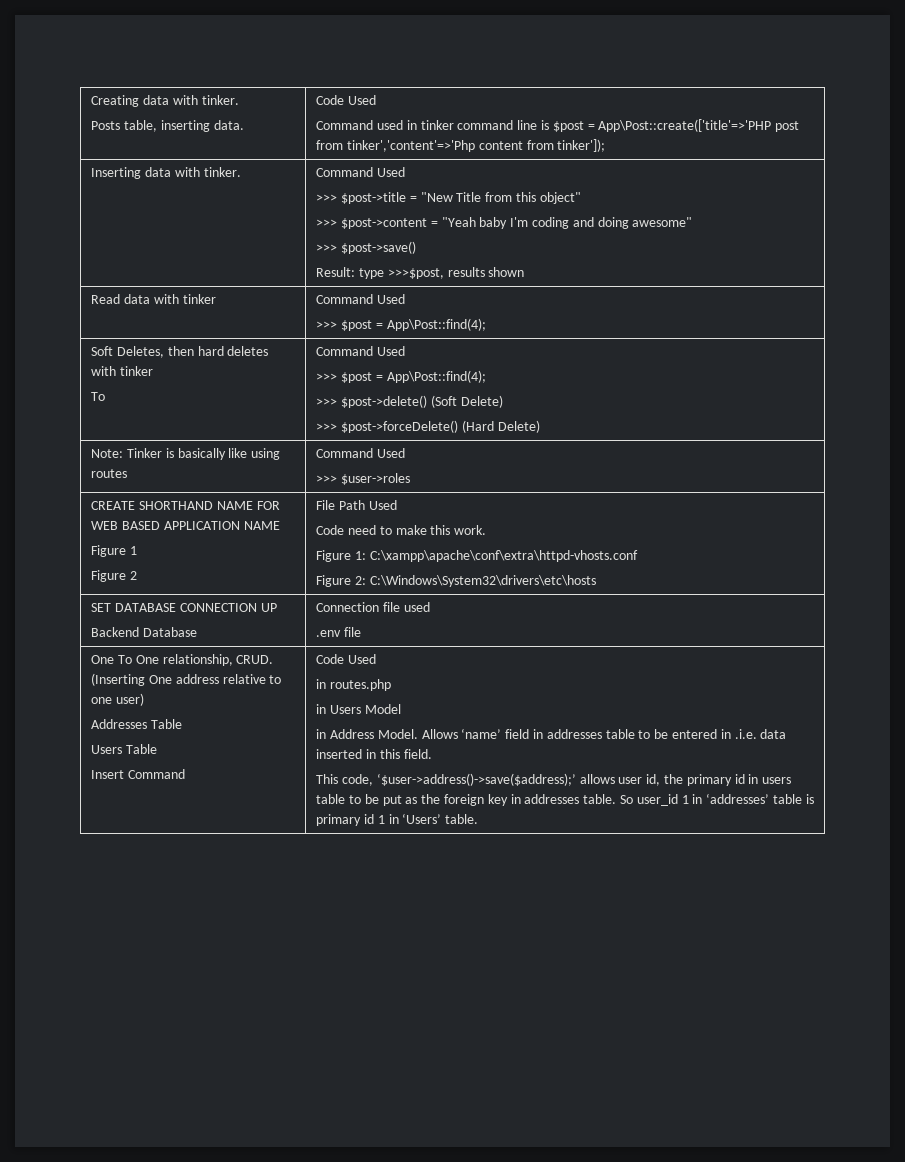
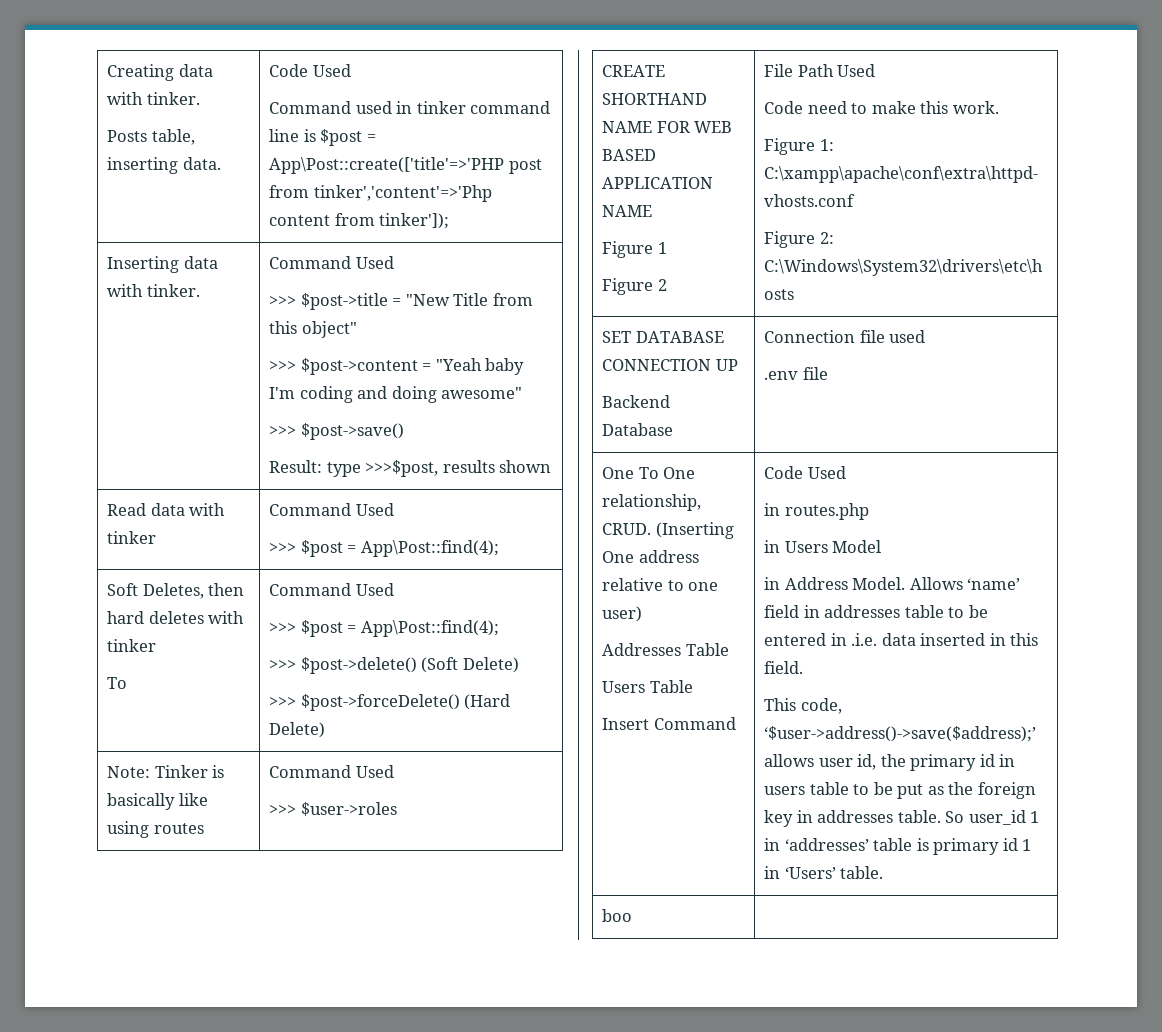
+ boo |

